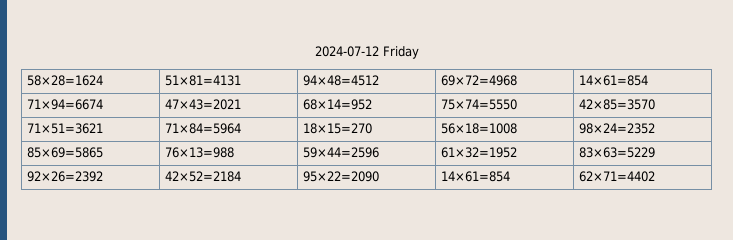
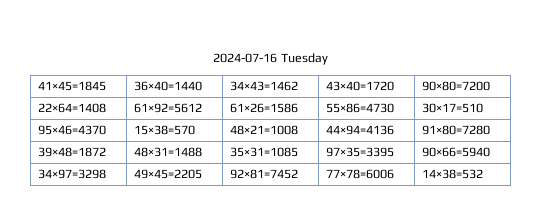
- 2024-07-12 Friday
- 58×28=1624 | 51×81=4131 | 94×48=4512 | 69×72=4968 | 14×61=854
- 71×94=6674 | 47×43=2021 | 68×14=952 | 75×74=5550 | 42×85=3570
- 71×51=3621 | 71×84=5964 | 18×15=270 | 56×18=1008 | 98×24=2352
- 85×69=5865 | 76×13=988 | 59×44=2596 | 61×32=1952 | 83×63=5229
- 92×26=2392 | 42×52=2184 | 95×22=2090 | 14×61=854 | 62×71=4402
+ 2024-07-16 Tuesday
+ 41×45=1845 | 36×40=1440 | 34×43=1462 | 43×40=1720 | 90×80=7200
+ 22×64=1408 | 61×92=5612 | 61×26=1586 | 55×86=4730 | 30×17=510
+ 95×46=4370 | 15×38=570 | 48×21=1008 | 44×94=4136 | 91×80=7280
+ 39×48=1872 | 48×31=1488 | 35×31=1085 | 97×35=3395 | 90×66=5940
+ 34×97=3298 | 49×45=2205 | 92×81=7452 | 77×78=6006 | 14×38=532

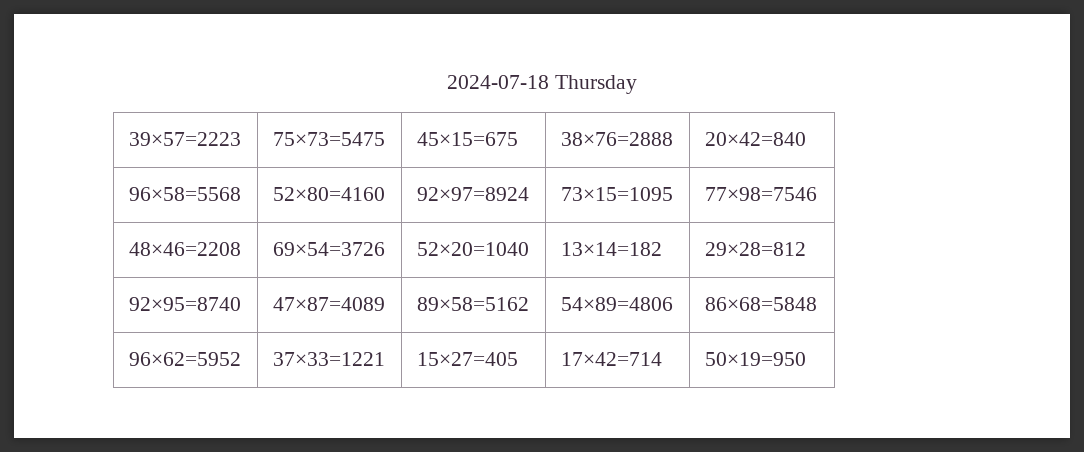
- 2024-07-16 Tuesday
- 41×45=1845 | 36×40=1440 | 34×43=1462 | 43×40=1720 | 90×80=7200
- 22×64=1408 | 61×92=5612 | 61×26=1586 | 55×86=4730 | 30×17=510
- 95×46=4370 | 15×38=570 | 48×21=1008 | 44×94=4136 | 91×80=7280
- 39×48=1872 | 48×31=1488 | 35×31=1085 | 97×35=3395 | 90×66=5940
- 34×97=3298 | 49×45=2205 | 92×81=7452 | 77×78=6006 | 14×38=532
+ 2024-07-18 Thursday
+ 39×57=2223 | 75×73=5475 | 45×15=675 | 38×76=2888 | 20×42=840
+ 96×58=5568 | 52×80=4160 | 92×97=8924 | 73×15=1095 | 77×98=7546
+ 48×46=2208 | 69×54=3726 | 52×20=1040 | 13×14=182 | 29×28=812
+ 92×95=8740 | 47×87=4089 | 89×58=5162 | 54×89=4806 | 86×68=5848
+ 96×62=5952 | 37×33=1221 | 15×27=405 | 17×42=714 | 50×19=950

